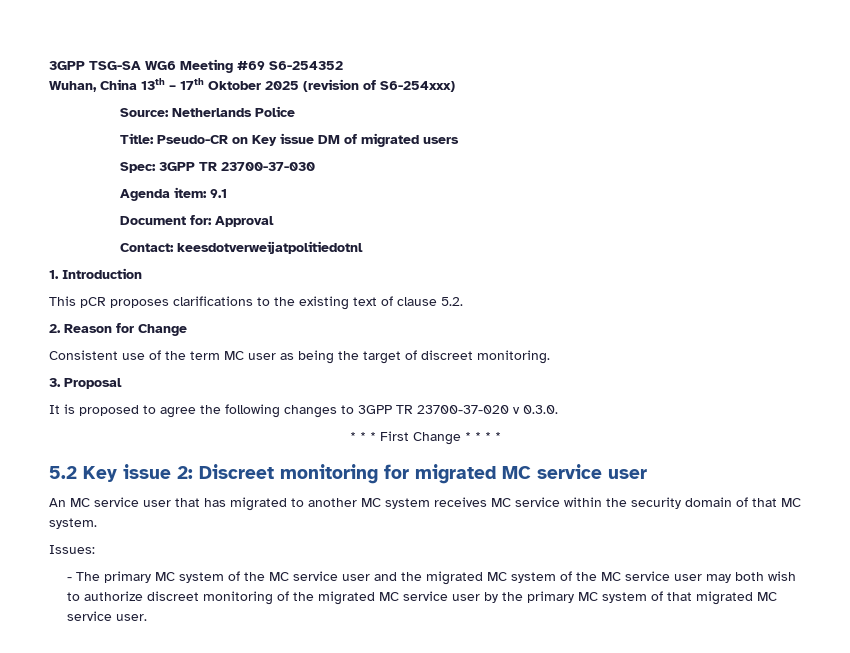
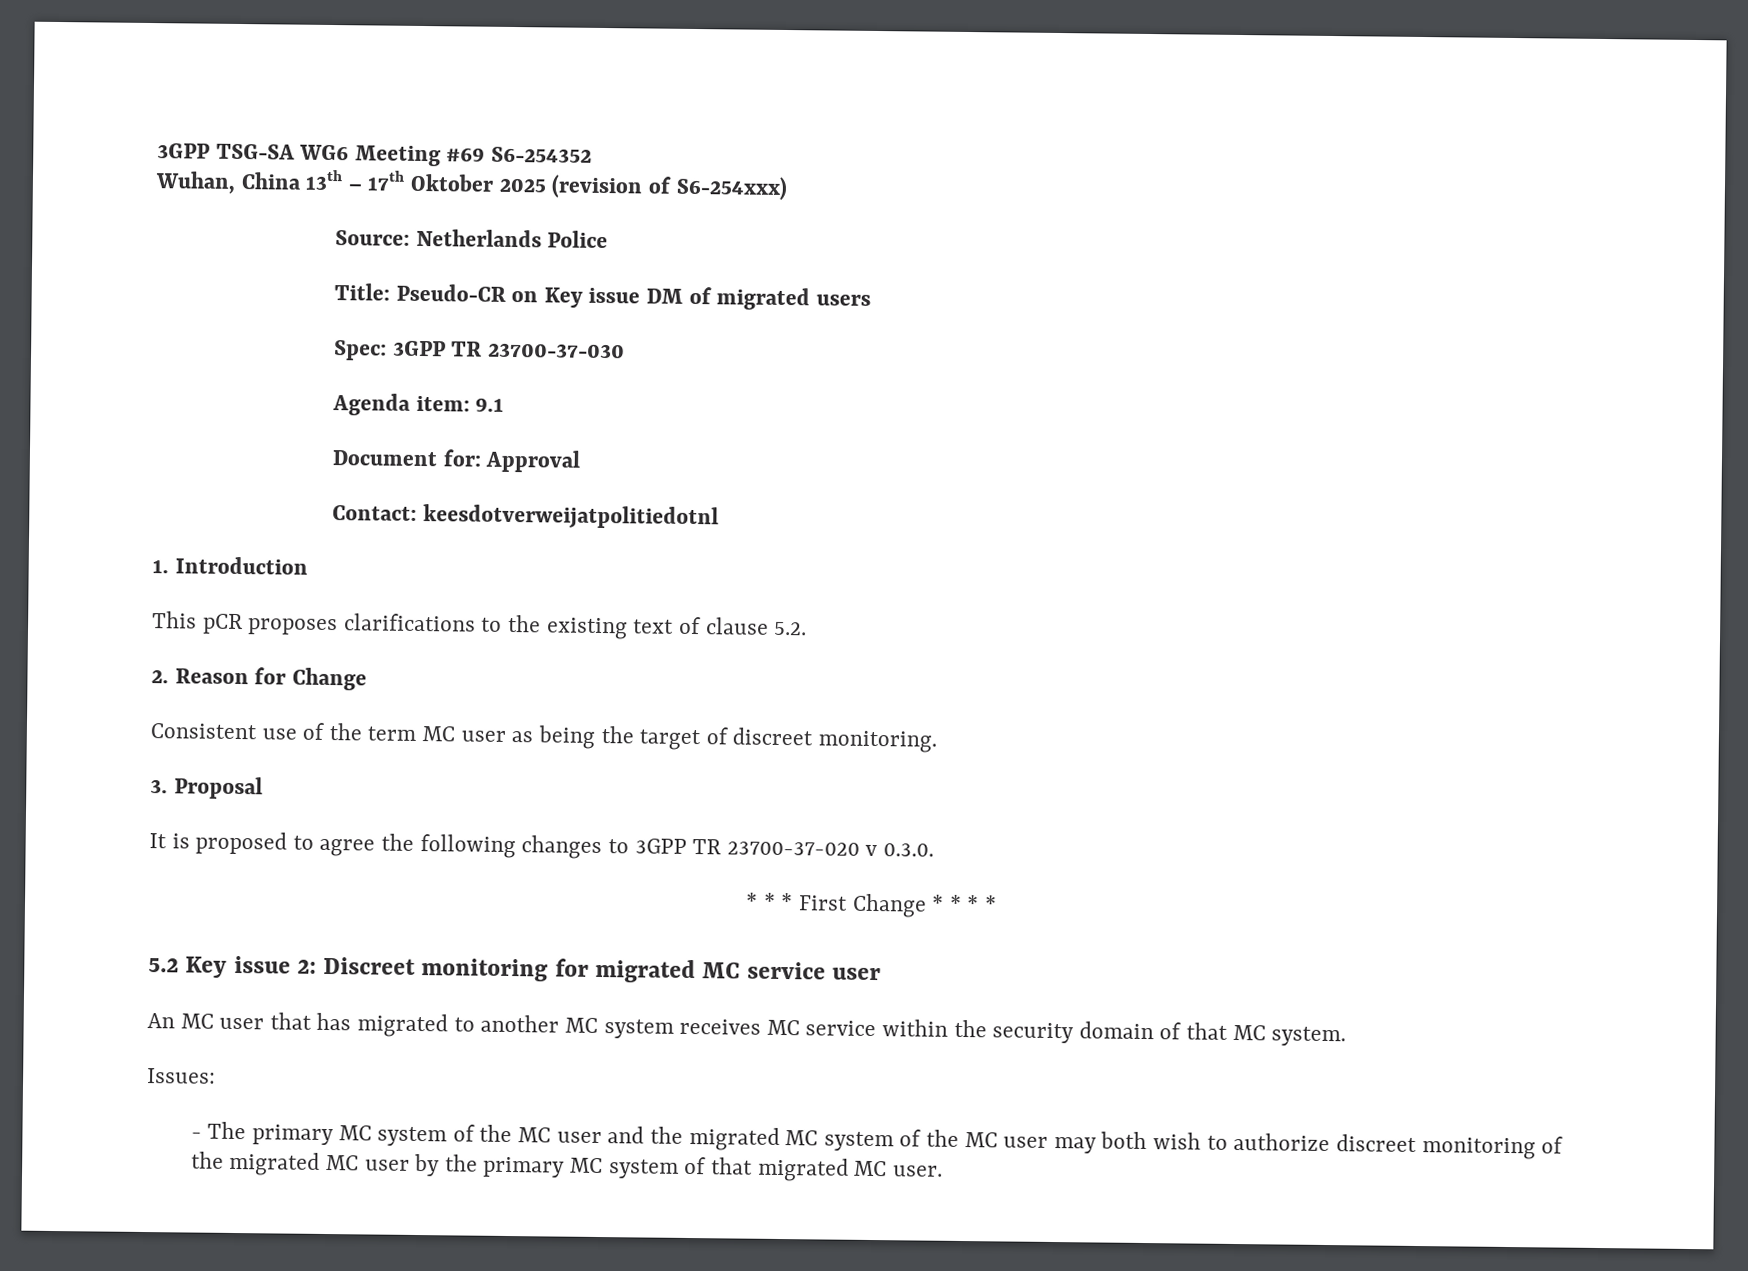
- An MC service user that has migrated to another MC system receives MC service within the security domain of that MC system.
+ An MC user that has migrated to another MC system receives MC service within the security domain of that MC system.
- - The primary MC system of the MC service user and the migrated MC system of the MC service user may both wish to authorize discreet monitoring of the migrated MC service user by the primary MC system of that migrated MC service user.
+ - The primary MC system of the MC user and the migrated MC system of the MC user may both wish to authorize discreet monitoring of the migrated MC user by the primary MC system of that migrated MC user.

